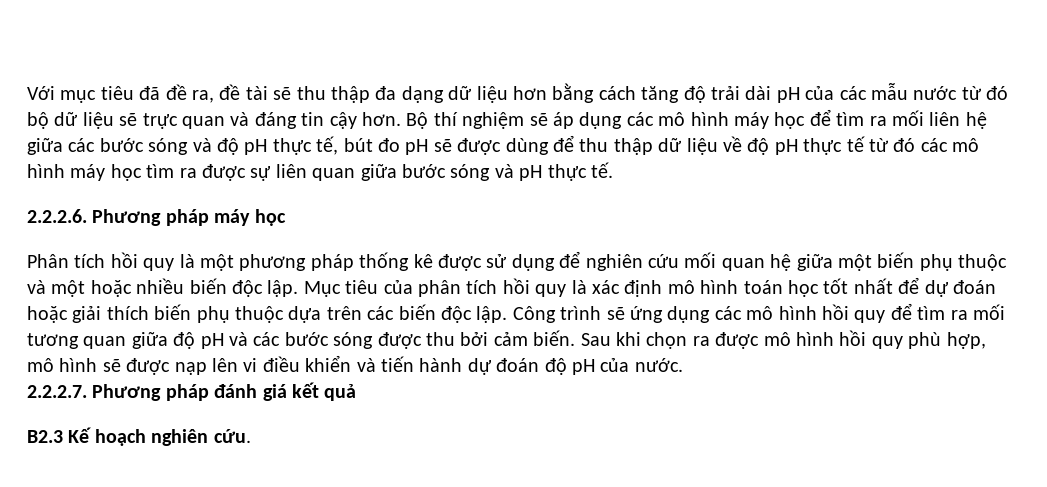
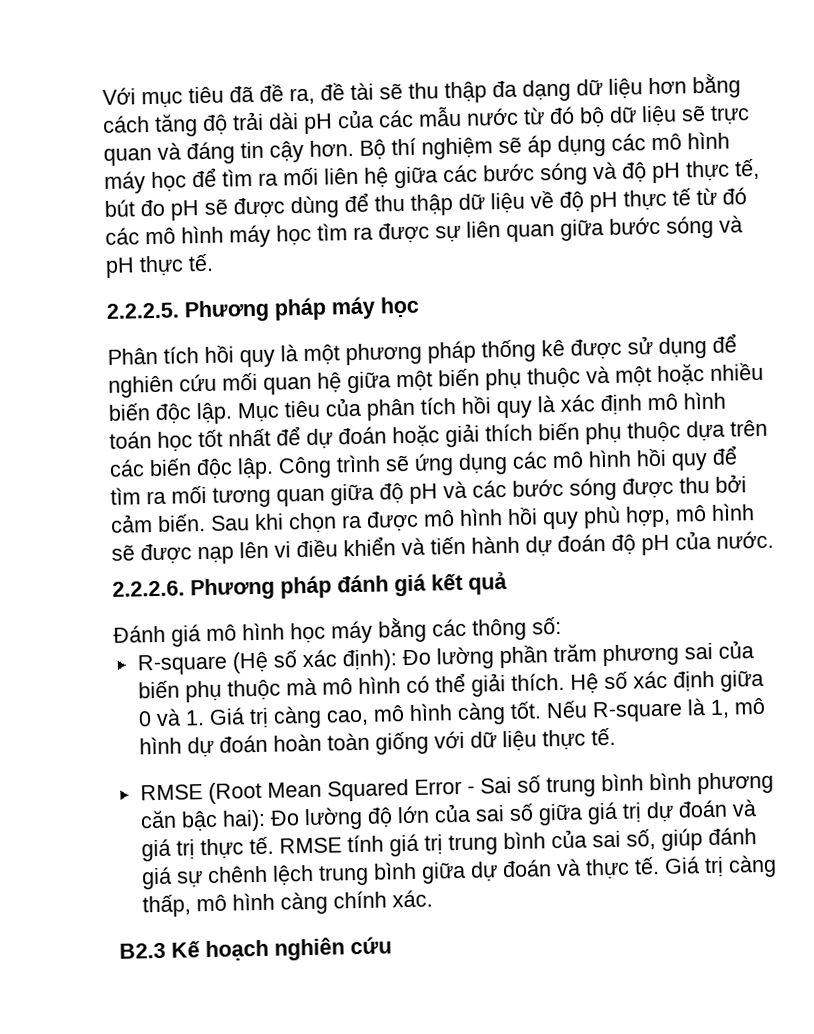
- 2.2.2.6. Phương pháp máy học
+ 2.2.2.5. Phương pháp máy học
- 2.2.2.7. Phương pháp đánh giá kết quả
+ 2.2.2.6. Phương pháp đánh giá kết quả
+ Đánh giá mô hình học máy bằng các thông số:
+ R-square (Hệ số xác định): Đo lường phần trăm phương sai của biến phụ thuộc mà mô hình có thể giải thích. Hệ số xác định giữa 0 và 1. Giá trị càng cao, mô hình càng tốt. Nếu R-square là 1, mô hình dự đoán hoàn toàn giống với dữ liệu thực tế.
+ RMSE (Root Mean Squared Error - Sai số trung bình bình phương căn bậc hai): Đo lường độ lớn của sai số giữa giá trị dự đoán và giá trị thực tế. RMSE tính giá trị trung bình của sai số, giúp đánh giá sự chênh lệch trung bình giữa dự đoán và thực tế. Giá trị càng thấp, mô hình càng chính xác.
- B2.3 Kế hoạch nghiên cứu.
+ B2.3 Kế hoạch nghiên cứu

